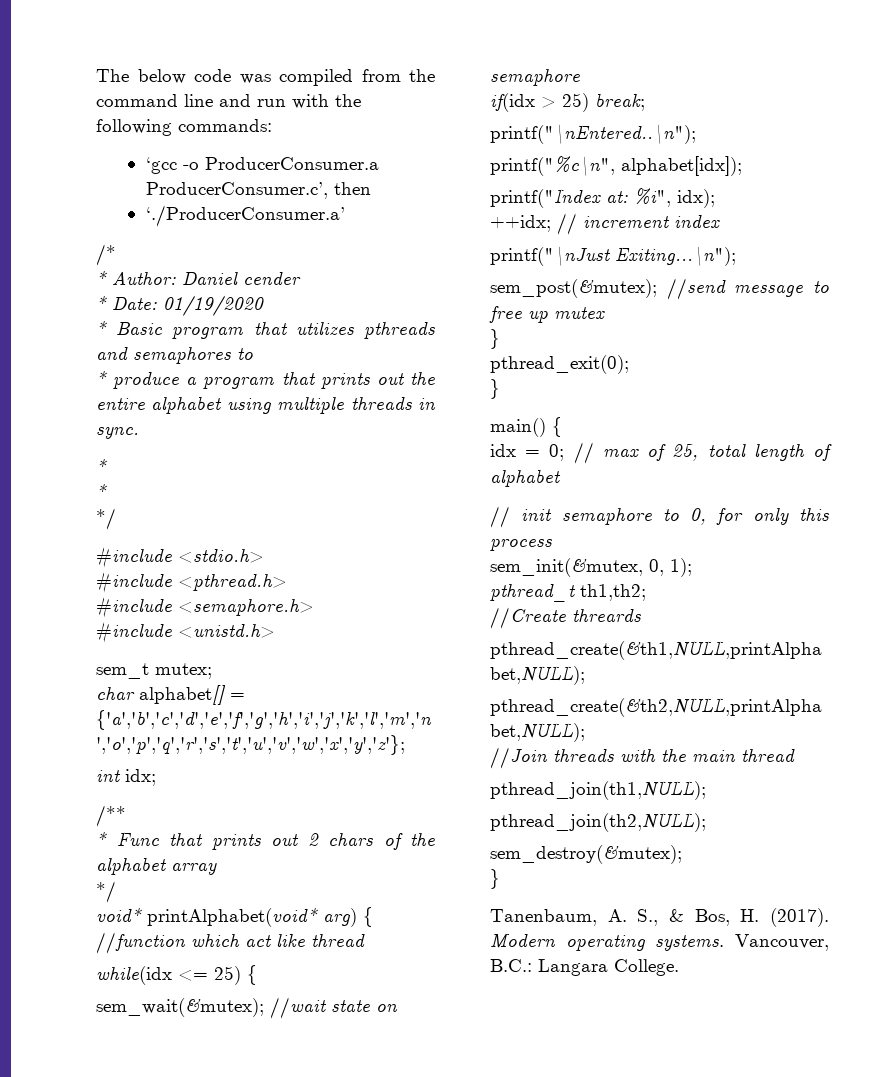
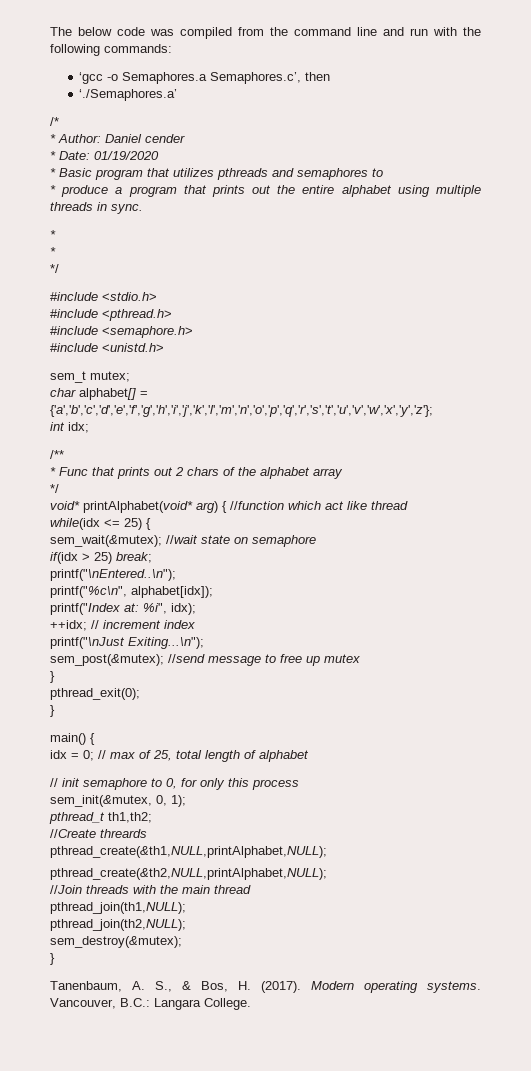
- ‘gcc -o ProducerConsumer.a ProducerConsumer.c’, then
+ ‘gcc -o Semaphores.a Semaphores.c’, then
- ‘./ProducerConsumer.a’
+ ‘./Semaphores.a’

